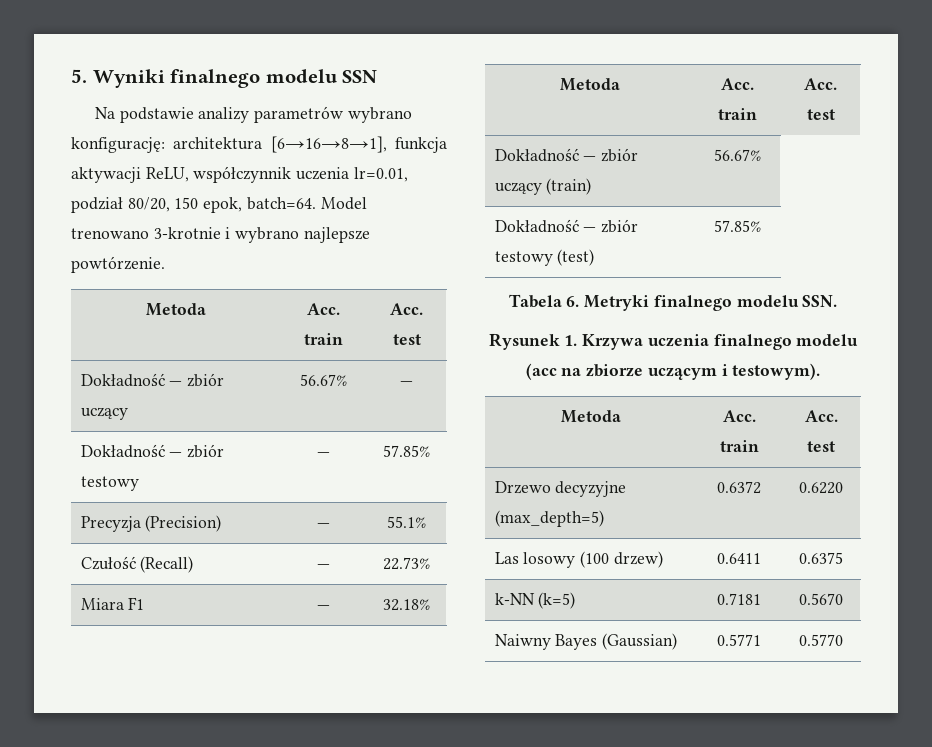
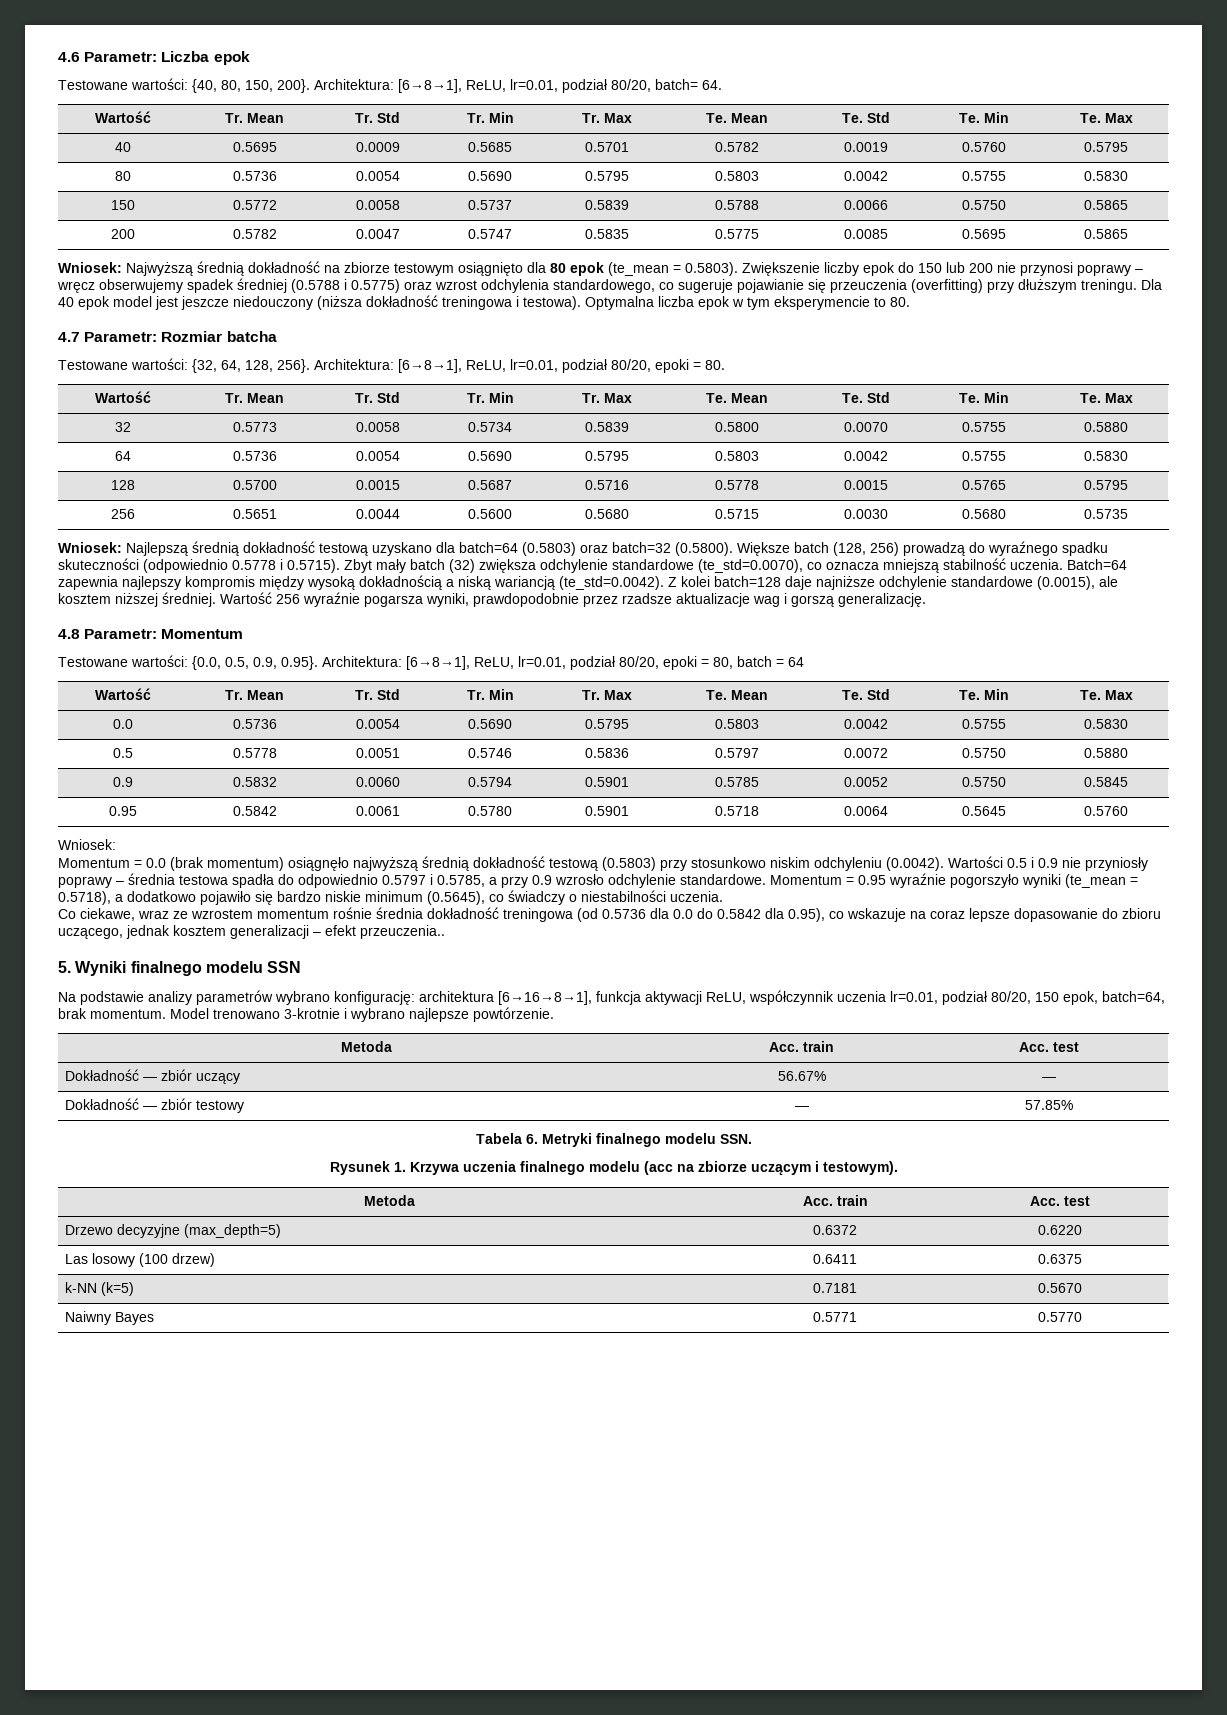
+ 4.6 Parametr: Liczba epok
+ Testowane wartości: {40, 80, 150, 200}. Architektura: [6→8→1], ReLU, lr=0.01, podział 80/20, batch= 64.
+ Wartość | Tr. Mean | Tr. Std | Tr. Min | Tr. Max | Te. Mean | Te. Std | Te. Min | Te. Max
+ 40 | 0.5695 | 0.0009 | 0.5685 | 0.5701 | 0.5782 | 0.0019 | 0.5760 | 0.5795
+ 80 | 0.5736 | 0.0054 | 0.5690 | 0.5795 | 0.5803 | 0.0042 | 0.5755 | 0.5830
+ 150 | 0.5772 | 0.0058 | 0.5737 | 0.5839 | 0.5788 | 0.0066 | 0.5750 | 0.5865
+ 200 | 0.5782 | 0.0047 | 0.5747 | 0.5835 | 0.5775 | 0.0085 | 0.5695 | 0.5865
+ Wniosek: Najwyższą średnią dokładność na zbiorze testowym osiągnięto dla 80 epok (te_mean = 0.5803). Zwiększenie liczby epok do 150 lub 200 nie przynosi poprawy – wręcz obserwujemy spadek średniej (0.5788 i 0.5775) oraz wzrost odchylenia standardowego, co sugeruje pojawianie się przeuczenia (overfitting) przy dłuższym treningu. Dla 40 epok model jest jeszcze niedouczony (niższa dokładność treningowa i testowa). Optymalna liczba epok w tym eksperymencie to 80.
+ 4.7 Parametr: Rozmiar batcha
+ Testowane wartości: {32, 64, 128, 256}. Architektura: [6→8→1], ReLU, lr=0.01, podział 80/20, epoki = 80.
+ Wartość | Tr. Mean | Tr. Std | Tr. Min | Tr. Max | Te. Mean | Te. Std | Te. Min | Te. Max
+ 32 | 0.5773 | 0.0058 | 0.5734 | 0.5839 | 0.5800 | 0.0070 | 0.5755 | 0.5880
+ 64 | 0.5736 | 0.0054 | 0.5690 | 0.5795 | 0.5803 | 0.0042 | 0.5755 | 0.5830
+ 128 | 0.5700 | 0.0015 | 0.5687 | 0.5716 | 0.5778 | 0.0015 | 0.5765 | 0.5795
+ 256 | 0.5651 | 0.0044 | 0.5600 | 0.5680 | 0.5715 | 0.0030 | 0.5680 | 0.5735
+ Wniosek: Najlepszą średnią dokładność testową uzyskano dla batch=64 (0.5803) oraz batch=32 (0.5800). Większe batch (128, 256) prowadzą do wyraźnego spadku skuteczności (odpowiednio 0.5778 i 0.5715). Zbyt mały batch (32) zwiększa odchylenie standardowe (te_std=0.0070), co oznacza mniejszą stabilność uczenia. Batch=64 zapewnia najlepszy kompromis między wysoką dokładnością a niską wariancją (te_std=0.0042). Z kolei batch=128 daje najniższe odchylenie standardowe (0.0015), ale kosztem niższej średniej. Wartość 256 wyraźnie pogarsza wyniki, prawdopodobnie przez rzadsze aktualizacje wag i gorszą generalizację.
+ 4.8 Parametr: Momentum
+ Testowane wartości: {0.0, 0.5, 0.9, 0.95}. Architektura: [6→8→1], ReLU, lr=0.01, podział 80/20, epoki = 80, batch = 64
+ Wartość | Tr. Mean | Tr. Std | Tr. Min | Tr. Max | Te. Mean | Te. Std | Te. Min | Te. Max
+ 0.0 | 0.5736 | 0.0054 | 0.5690 | 0.5795 | 0.5803 | 0.0042 | 0.5755 | 0.5830
+ 0.5 | 0.5778 | 0.0051 | 0.5746 | 0.5836 | 0.5797 | 0.0072 | 0.5750 | 0.5880
+ 0.9 | 0.5832 | 0.0060 | 0.5794 | 0.5901 | 0.5785 | 0.0052 | 0.5750 | 0.5845
+ 0.95 | 0.5842 | 0.0061 | 0.5780 | 0.5901 | 0.5718 | 0.0064 | 0.5645 | 0.5760
+ Wniosek:
+ Momentum = 0.0 (brak momentum) osiągnęło najwyższą średnią dokładność testową (0.5803) przy stosunkowo niskim odchyleniu (0.0042). Wartości 0.5 i 0.9 nie przyniosły poprawy – średnia testowa spadła do odpowiednio 0.5797 i 0.5785, a przy 0.9 wzrosło odchylenie standardowe. Momentum = 0.95 wyraźnie pogorszyło wyniki (te_mean = 0.5718), a dodatkowo pojawiło się bardzo niskie minimum (0.5645), co świadczy o niestabilności uczenia.
+ Co ciekawe, wraz ze wzrostem momentum rośnie średnia dokładność treningowa (od 0.5736 dla 0.0 do 0.5842 dla 0.95), co wskazuje na coraz lepsze dopasowanie do zbioru uczącego, jednak kosztem generalizacji – efekt przeuczenia..
- Na podstawie analizy parametrów wybrano konfigurację: architektura [6→16→8→1], funkcja aktywacji ReLU, współczynnik uczenia lr=0.01, podział 80/20, 150 epok, batch=64.
+ Na podstawie analizy parametrów wybrano konfigurację: architektura [6→16→8→1], funkcja aktywacji ReLU, współczynnik uczenia lr=0.01, podział 80/20, 150 epok, batch=64, brak momentum.
- Precyzja (Precision) | — | 55.1%
- Czułość (Recall) | — | 22.73%
- Miara F1 | — | 32.18%
- Metoda | Acc. train | Acc. test
- Dokładność — zbiór uczący (train) | 56.67%
- Dokładność — zbiór testowy (test) | 57.85%
- Naiwny Bayes (Gaussian) | 0.5771 | 0.5770
+ Naiwny Bayes | 0.5771 | 0.5770

